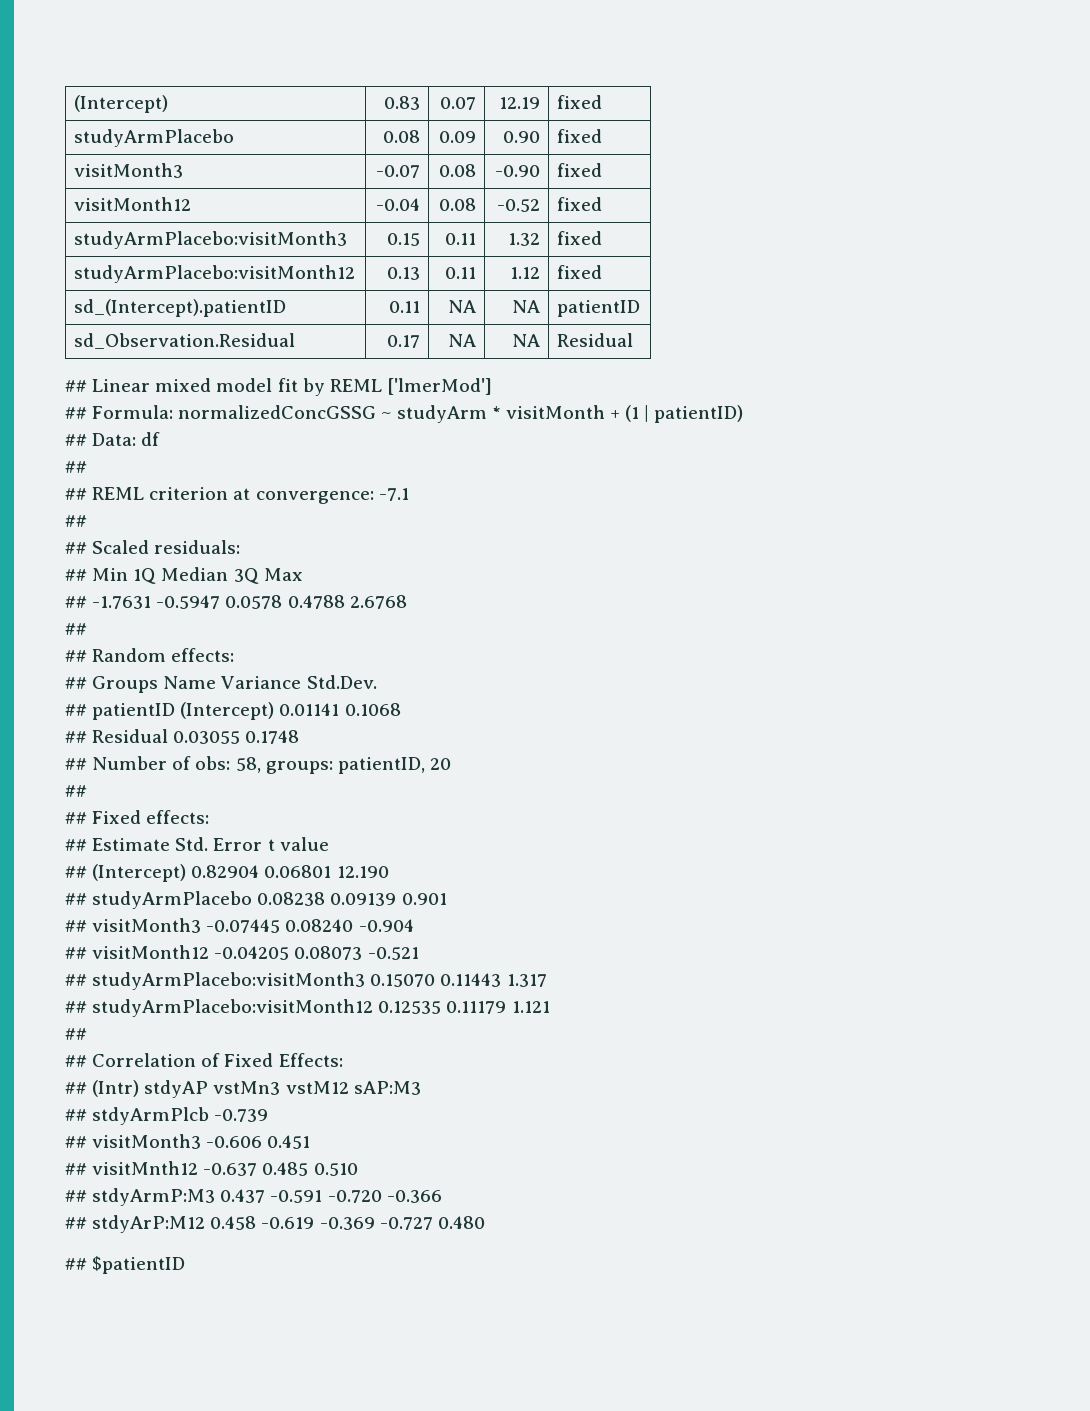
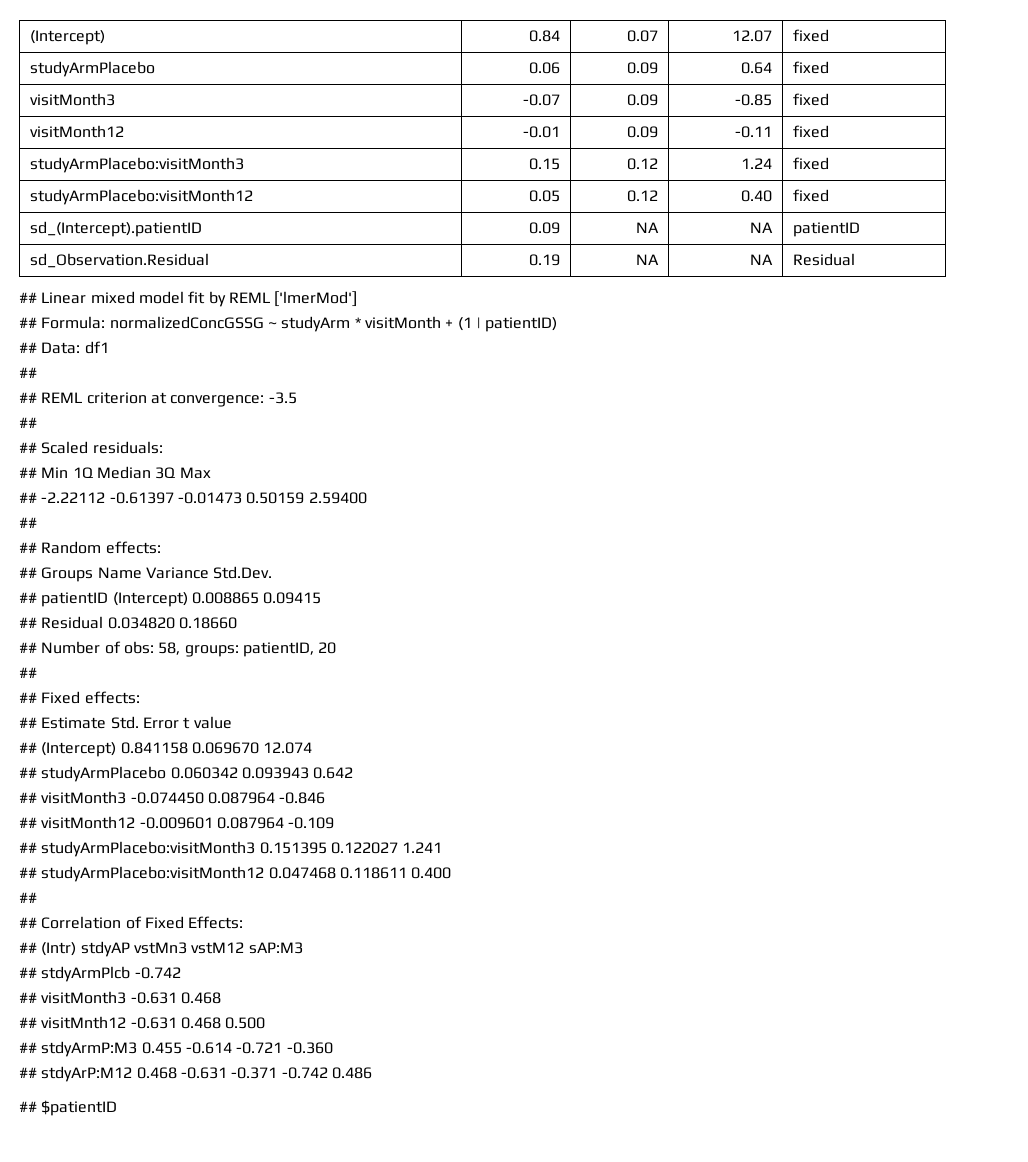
- (Intercept) | 0.83 | 0.07 | 12.19 | fixed
+ (Intercept) | 0.84 | 0.07 | 12.07 | fixed
- studyArmPlacebo | 0.08 | 0.09 | 0.90 | fixed
+ studyArmPlacebo | 0.06 | 0.09 | 0.64 | fixed
- visitMonth3 | -0.07 | 0.08 | -0.90 | fixed
+ visitMonth3 | -0.07 | 0.09 | -0.85 | fixed
- visitMonth12 | -0.04 | 0.08 | -0.52 | fixed
+ visitMonth12 | -0.01 | 0.09 | -0.11 | fixed
- studyArmPlacebo:visitMonth3 | 0.15 | 0.11 | 1.32 | fixed
+ studyArmPlacebo:visitMonth3 | 0.15 | 0.12 | 1.24 | fixed
- studyArmPlacebo:visitMonth12 | 0.13 | 0.11 | 1.12 | fixed
+ studyArmPlacebo:visitMonth12 | 0.05 | 0.12 | 0.40 | fixed
- sd_(Intercept).patientID | 0.11 | NA | NA | patientID
+ sd_(Intercept).patientID | 0.09 | NA | NA | patientID
- sd_Observation.Residual | 0.17 | NA | NA | Residual
+ sd_Observation.Residual | 0.19 | NA | NA | Residual
- ## Data: df
+ ## Data: df1
- ## REML criterion at convergence: -7.1
+ ## REML criterion at convergence: -3.5
- ## -1.7631 -0.5947 0.0578 0.4788 2.6768
+ ## -2.22112 -0.61397 -0.01473 0.50159 2.59400
- ## patientID (Intercept) 0.01141 0.1068
+ ## patientID (Intercept) 0.008865 0.09415
- ## Residual 0.03055 0.1748
+ ## Residual 0.034820 0.18660
- ## (Intercept) 0.82904 0.06801 12.190
+ ## (Intercept) 0.841158 0.069670 12.074
- ## studyArmPlacebo 0.08238 0.09139 0.901
- ## visitMonth3 -0.07445 0.08240 -0.904
+ ## studyArmPlacebo 0.060342 0.093943 0.642
+ ## visitMonth3 -0.074450 0.087964 -0.846
- ## visitMonth12 -0.04205 0.08073 -0.521
+ ## visitMonth12 -0.009601 0.087964 -0.109
- ## studyArmPlacebo:visitMonth3 0.15070 0.11443 1.317
+ ## studyArmPlacebo:visitMonth3 0.151395 0.122027 1.241
- ## studyArmPlacebo:visitMonth12 0.12535 0.11179 1.121
+ ## studyArmPlacebo:visitMonth12 0.047468 0.118611 0.400
- ## stdyArmPlcb -0.739
- ## visitMonth3 -0.606 0.451
+ ## stdyArmPlcb -0.742
+ ## visitMonth3 -0.631 0.468
- ## visitMnth12 -0.637 0.485 0.510
+ ## visitMnth12 -0.631 0.468 0.500
- ## stdyArmP:M3 0.437 -0.591 -0.720 -0.366
- ## stdyArP:M12 0.458 -0.619 -0.369 -0.727 0.480
+ ## stdyArmP:M3 0.455 -0.614 -0.721 -0.360
+ ## stdyArP:M12 0.468 -0.631 -0.371 -0.742 0.486

